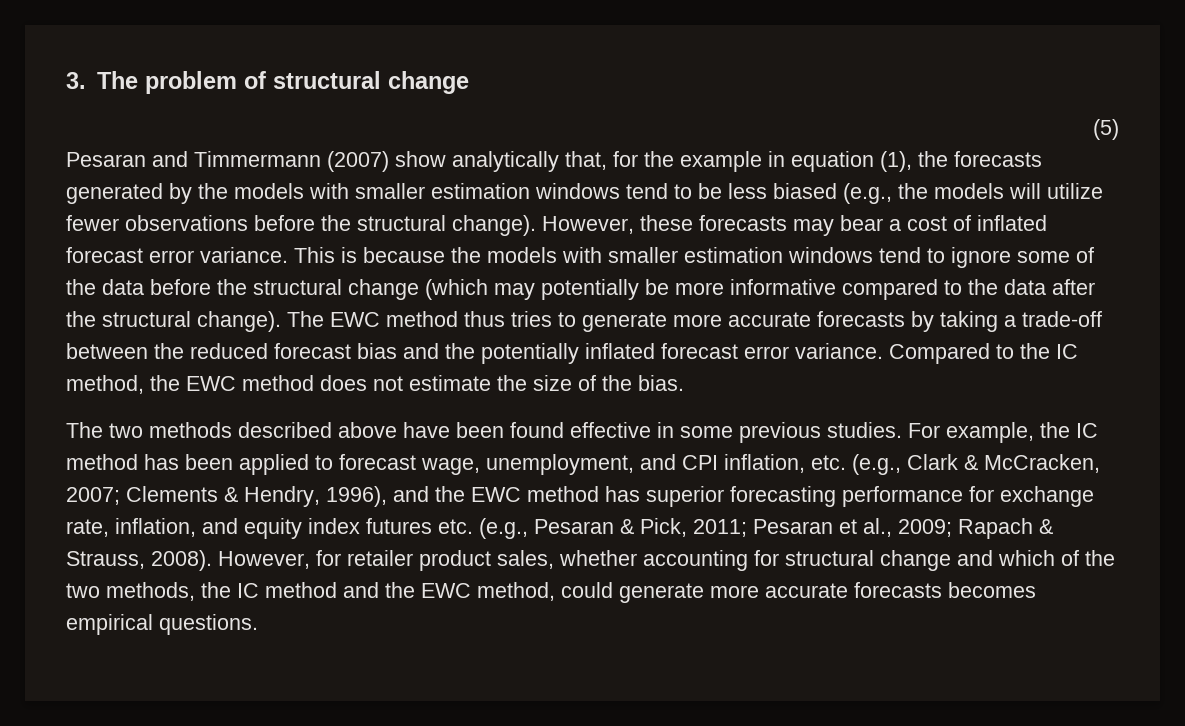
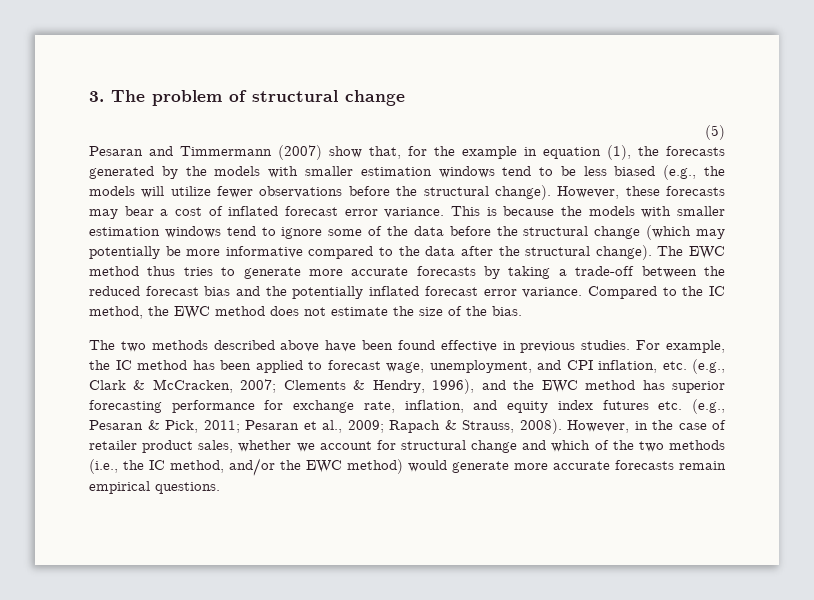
- Pesaran and Timmermann (2007) show analytically that, for the example in equation (1), the forecasts generated by the models with smaller estimation windows tend to be less biased (e.g., the models will utilize fewer observations before the structural change).
+ Pesaran and Timmermann (2007) show that, for the example in equation (1), the forecasts generated by the models with smaller estimation windows tend to be less biased (e.g., the models will utilize fewer observations before the structural change).
- The two methods described above have been found effective in some previous studies.
+ The two methods described above have been found effective in previous studies.
- However, for retailer product sales, whether accounting for structural change and which of the two methods, the IC method and the EWC method, could generate more accurate forecasts becomes empirical questions.
+ However, in the case of retailer product sales, whether we account for structural change and which of the two methods (i.e., the IC method, and/or the EWC method) would generate more accurate forecasts remain empirical questions.

